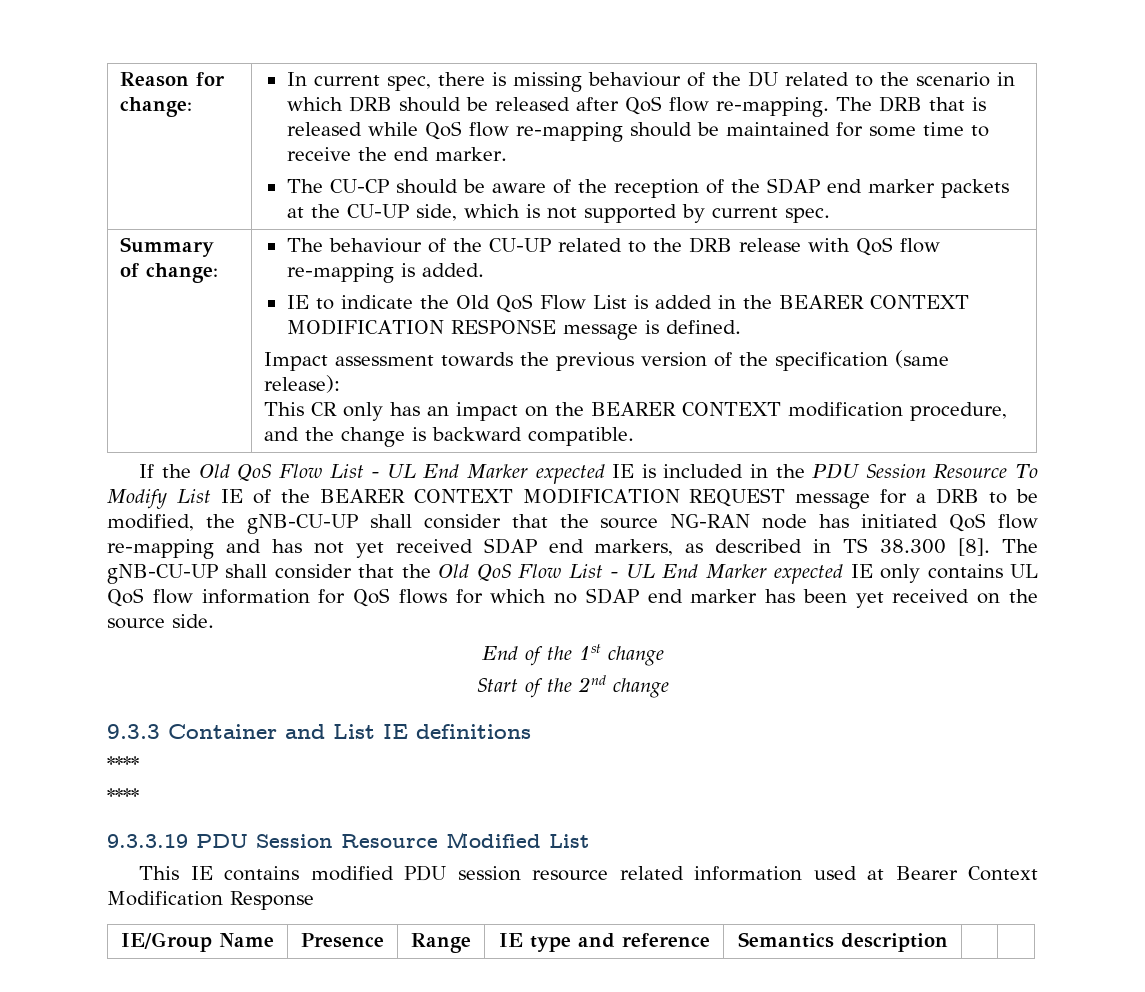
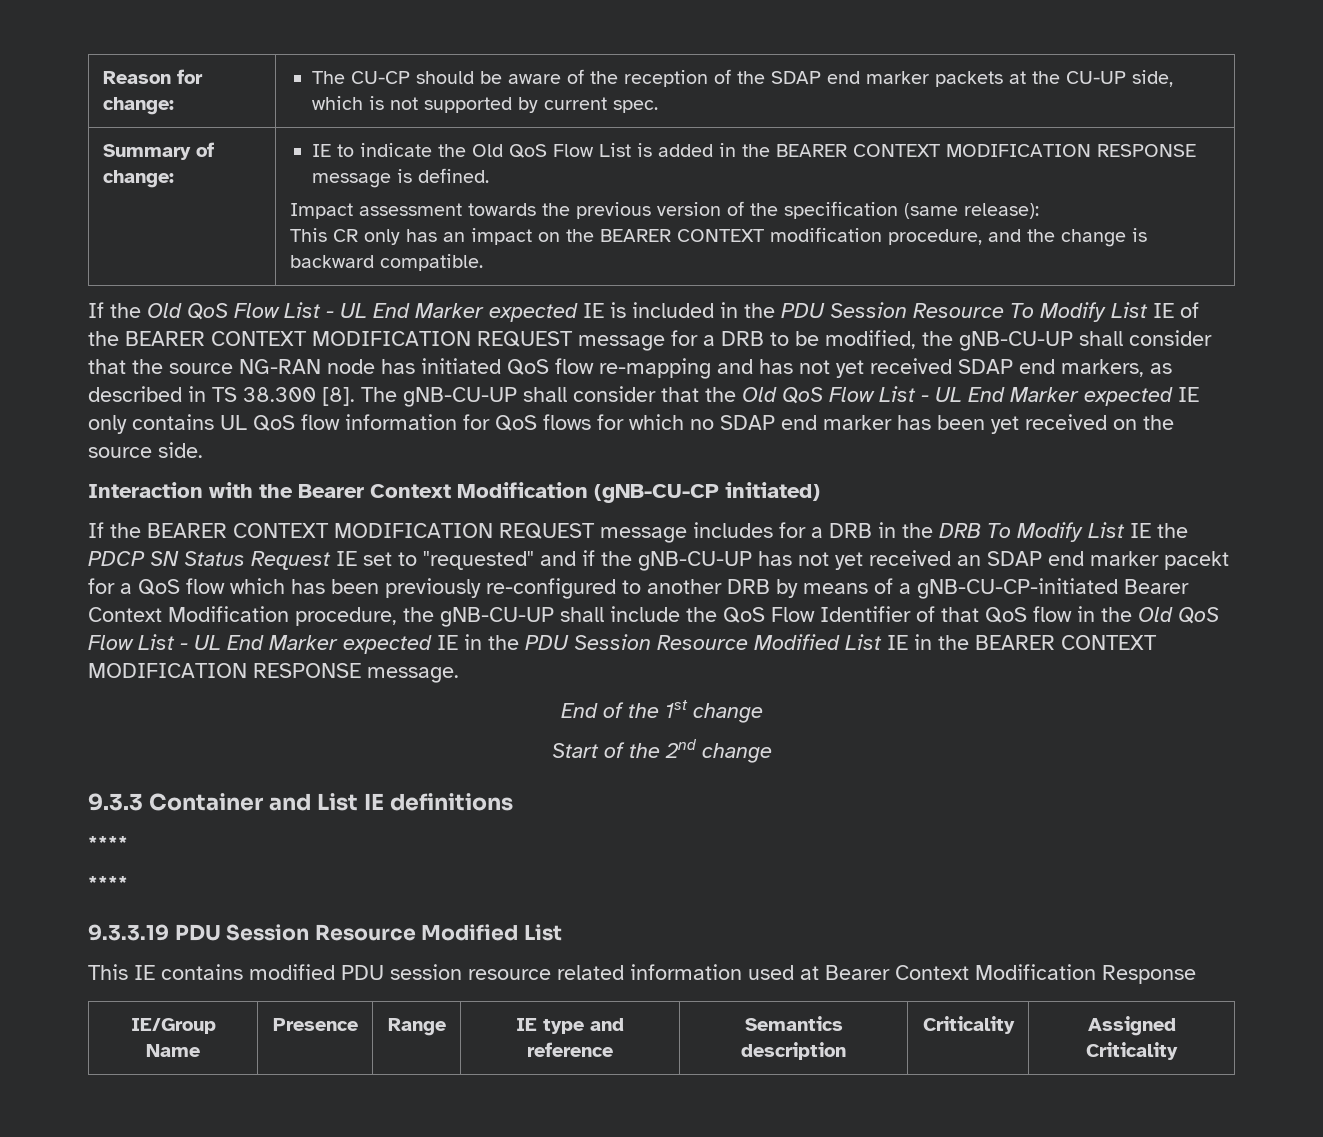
- In current spec, there is missing behaviour of the DU related to the scenario in which DRB should be released after QoS flow re-mapping. The DRB that is released while QoS flow re-mapping should be maintained for some time to receive the end marker.
- The behaviour of the CU-UP related to the DRB release with QoS flow re-mapping is added.
+ Interaction with the Bearer Context Modification (gNB-CU-CP initiated)
+ If the BEARER CONTEXT MODIFICATION REQUEST message includes for a DRB in the DRB To Modify List IE the PDCP SN Status Request IE set to "requested" and if the gNB-CU-UP has not yet received an SDAP end marker pacekt for a QoS flow which has been previously re-configured to another DRB by means of a gNB-CU-CP-initiated Bearer Context Modification procedure, the gNB-CU-UP shall include the QoS Flow Identifier of that QoS flow in the Old QoS Flow List - UL End Marker expected IE in the PDU Session Resource Modified List IE in the BEARER CONTEXT MODIFICATION RESPONSE message.
- IE/Group Name | Presence | Range | IE type and reference | Semantics description | |
+ IE/Group Name | Presence | Range | IE type and reference | Semantics description | Criticality | Assigned Criticality

